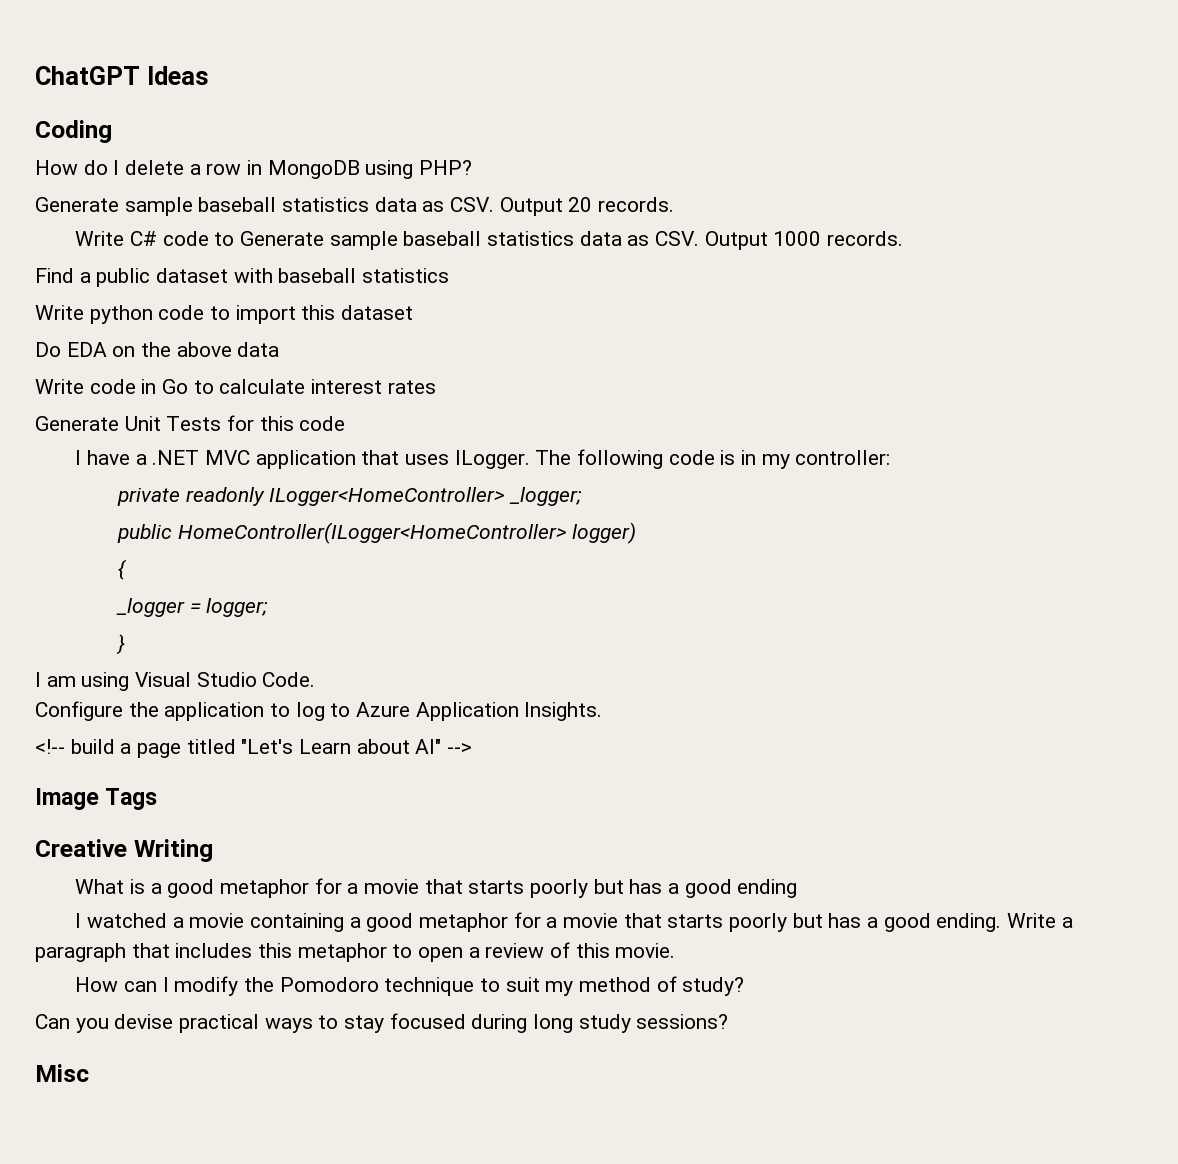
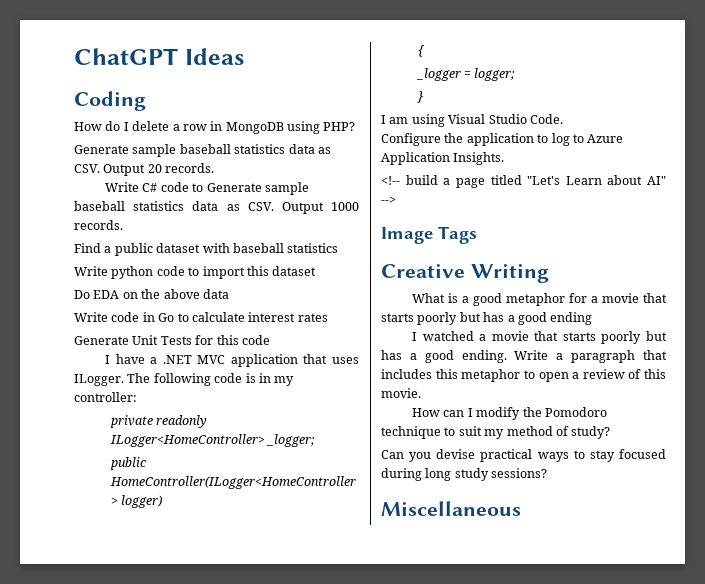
- I watched a movie containing a good metaphor for a movie that starts poorly but has a good ending.
+ I watched a movie that starts poorly but has a good ending.
- Misc
+ Miscellaneous

